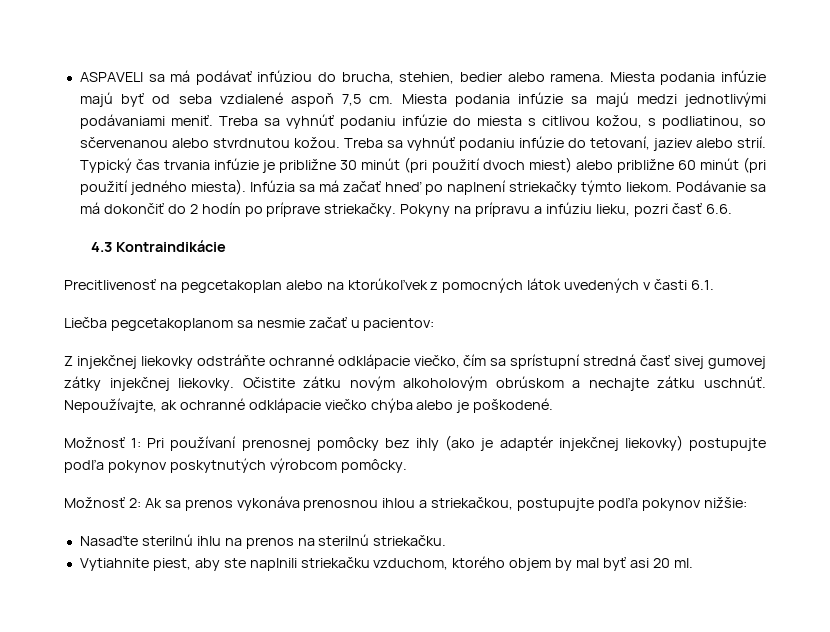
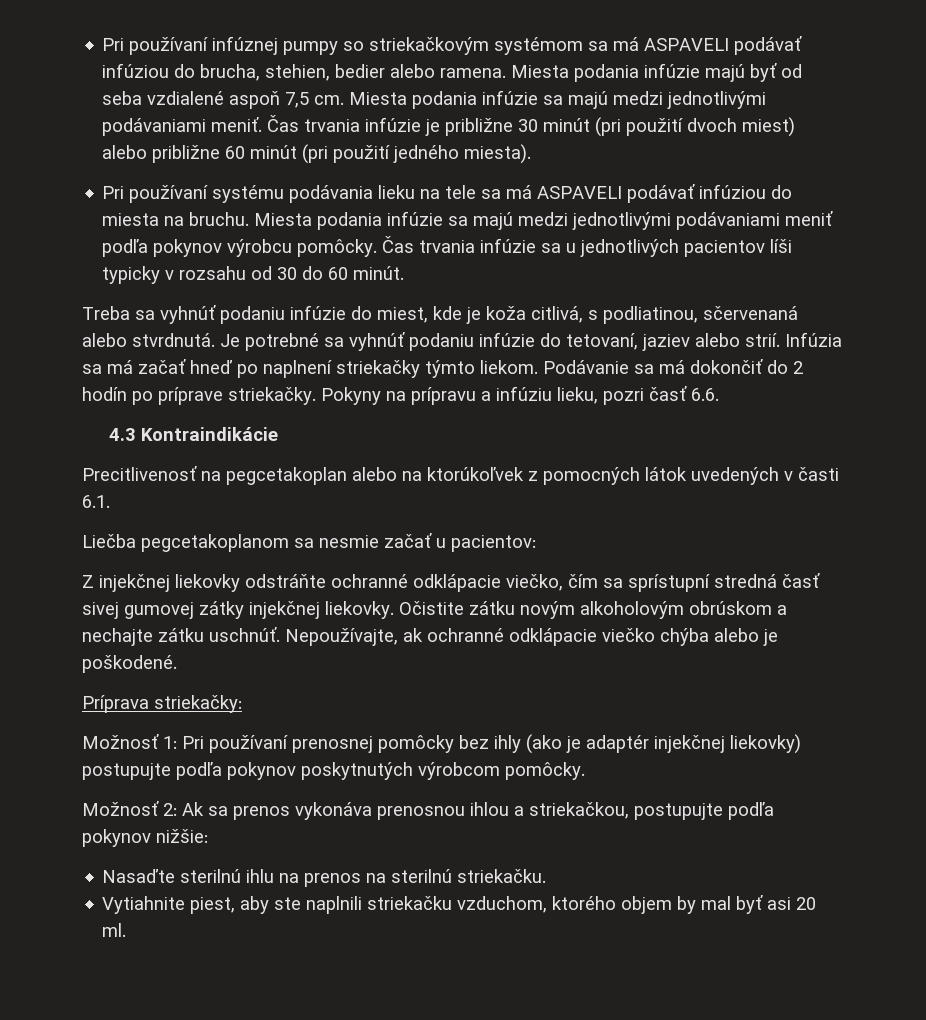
- ASPAVELI sa má podávať infúziou do brucha, stehien, bedier alebo ramena.
+ Pri používaní infúznej pumpy so striekačkovým systémom sa má ASPAVELI podávať infúziou do brucha, stehien, bedier alebo ramena.
- Treba sa vyhnúť podaniu infúzie do miesta s citlivou kožou, s podliatinou, so sčervenanou alebo stvrdnutou kožou. Treba sa vyhnúť podaniu infúzie do tetovaní, jaziev alebo strií. Typický čas trvania infúzie je približne 30 minút (pri použití dvoch miest) alebo približne 60 minút (pri použití jedného miesta).
+ Čas trvania infúzie je približne 30 minút (pri použití dvoch miest) alebo približne 60 minút (pri použití jedného miesta).
+ Pri používaní systému podávania lieku na tele sa má ASPAVELI podávať infúziou do miesta na bruchu. Miesta podania infúzie sa majú medzi jednotlivými podávaniami meniť podľa pokynov výrobcu pomôcky. Čas trvania infúzie sa u jednotlivých pacientov líši typicky v rozsahu od 30 do 60 minút.
+ Treba sa vyhnúť podaniu infúzie do miest, kde je koža citlivá, s podliatinou, sčervenaná alebo stvrdnutá. Je potrebné sa vyhnúť podaniu infúzie do tetovaní, jaziev alebo strií.
+ Príprava striekačky:

